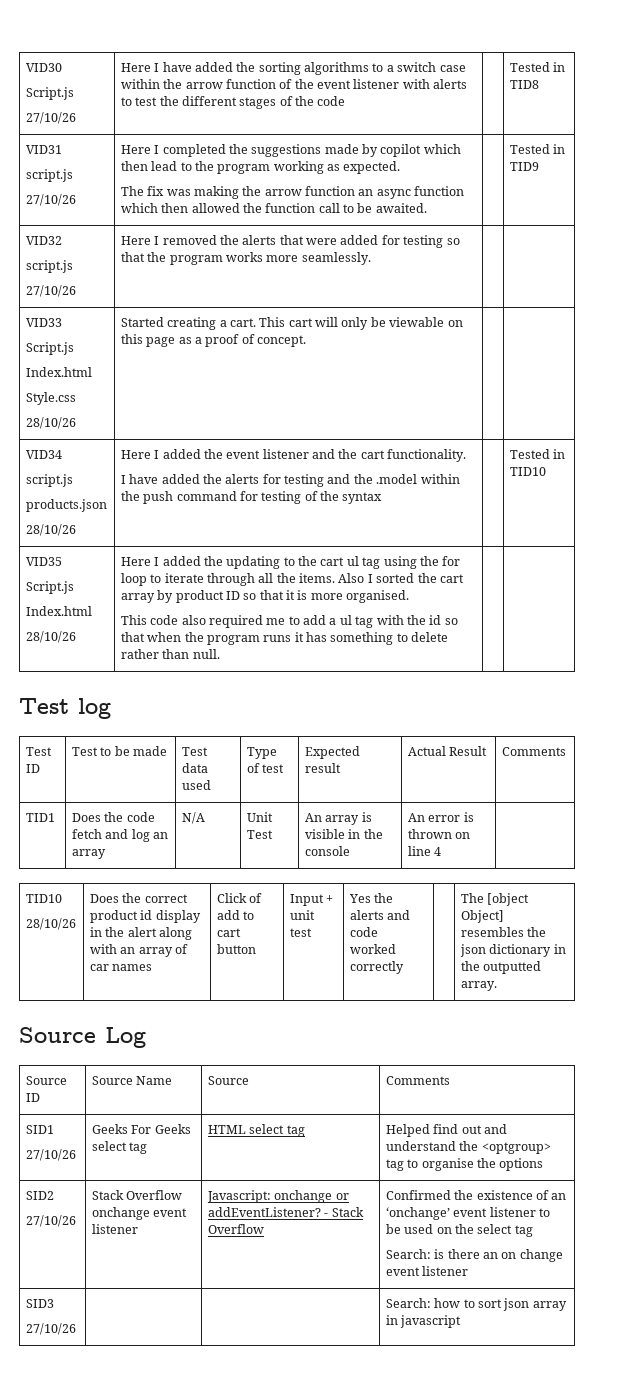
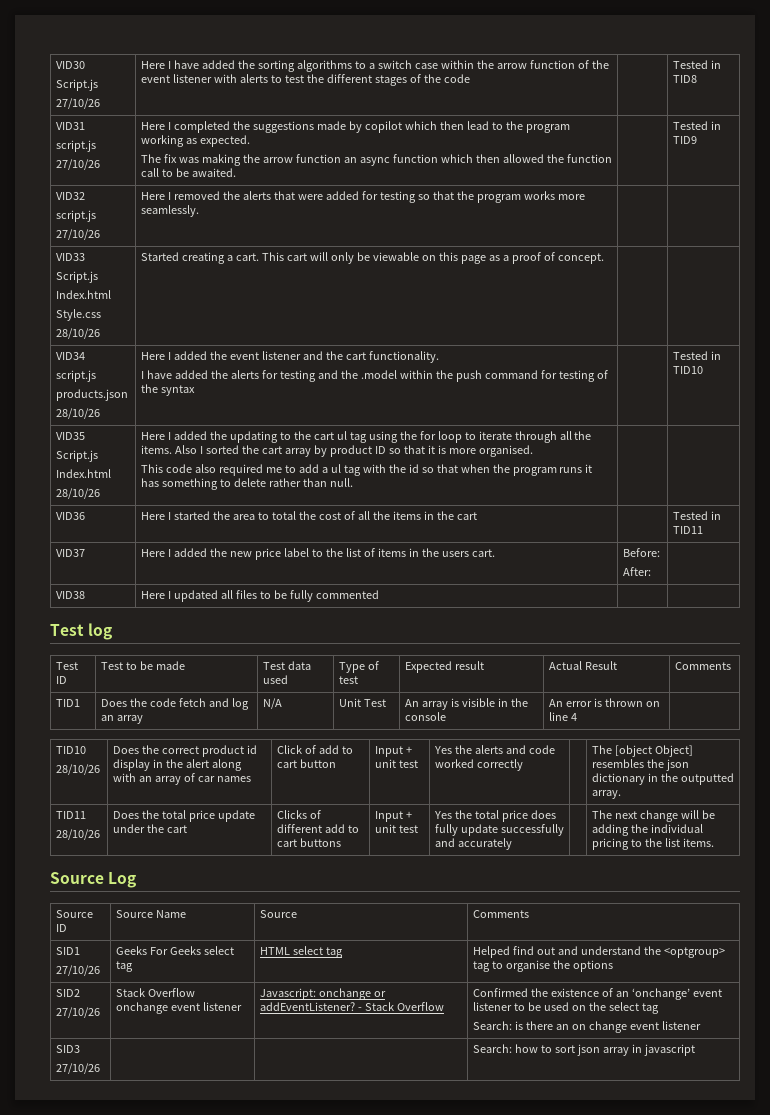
+ VID36 | Here I started the area to total the cost of all the items in the cart | | Tested in TID11
+ VID37 | Here I added the new price label to the list of items in the users cart. | Before:
+ After: |
+ VID38 | Here I updated all files to be fully commented | |
  The [object Object] resembles the json dictionary in the outputted array.
+ TID11
+ 28/10/26 | Does the total price update under the cart | Clicks of different add to cart buttons | Input + unit test | Yes the total price does fully update successfully and accurately | | The next change will be adding the individual pricing to the list items.

